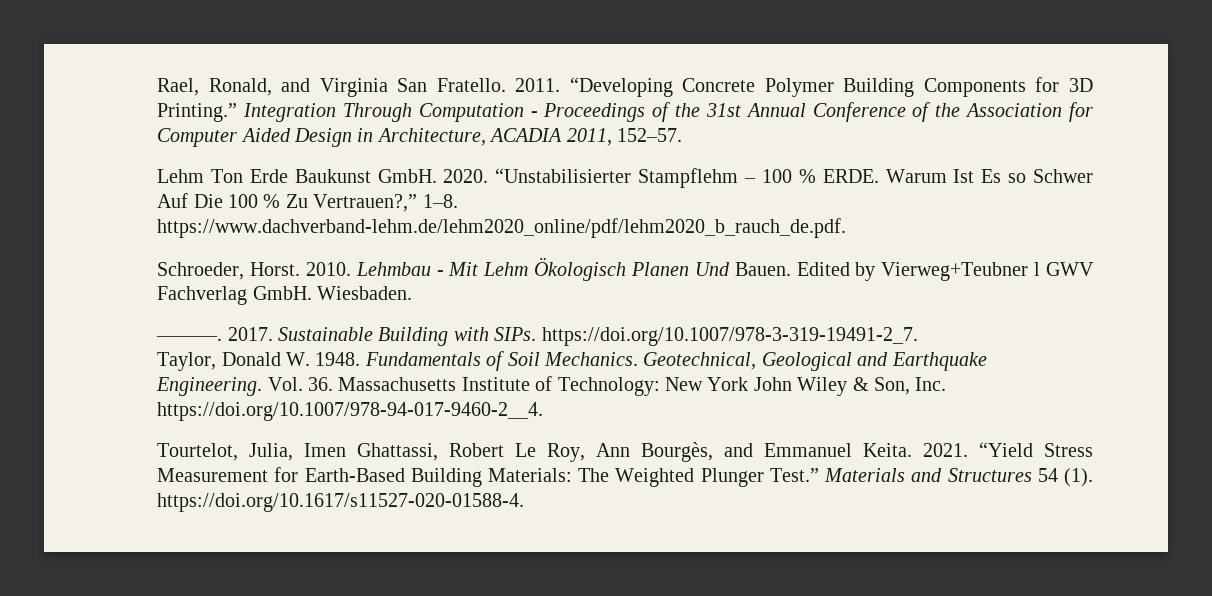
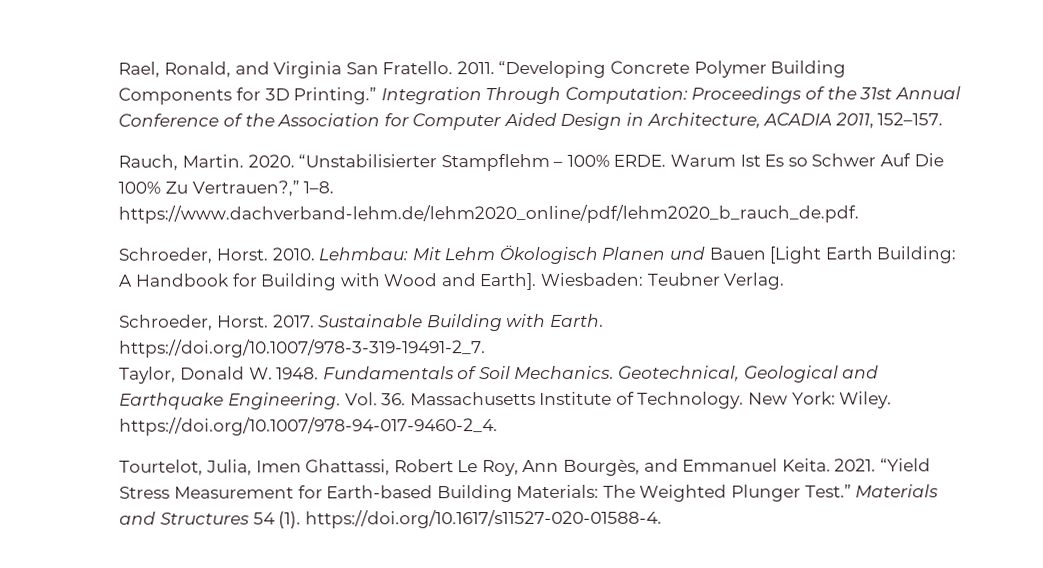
- Integration Through Computation - Proceedings of the 31st Annual Conference of the Association for Computer Aided Design in Architecture, ACADIA 2011, 152–57.
- Lehm Ton Erde Baukunst GmbH.
+ Integration Through Computation: Proceedings of the 31st Annual Conference of the Association for Computer Aided Design in Architecture, ACADIA 2011, 152–157.
+ Rauch, Martin.
- “Unstabilisierter Stampflehm – 100 % ERDE.
+ “Unstabilisierter Stampflehm – 100% ERDE.
- Warum Ist Es so Schwer Auf Die 100 % Zu Vertrauen?,” 1–8. https://www.dachverband-lehm.de/lehm2020_online/pdf/lehm2020_b_rauch_de.pdf.
+ Warum Ist Es so Schwer Auf Die 100% Zu Vertrauen?,” 1–8. https://www.dachverband-lehm.de/lehm2020_online/pdf/lehm2020_b_rauch_de.pdf.
- Lehmbau - Mit Lehm Ökologisch Planen Und Bauen. Edited by Vierweg+Teubner l GWV Fachverlag GmbH. Wiesbaden.
- ———.
+ Lehmbau: Mit Lehm Ökologisch Planen und Bauen [Light Earth Building: A Handbook for Building with Wood and Earth]. Wiesbaden: Teubner Verlag.
+ Schroeder, Horst.
- Sustainable Building with SIPs. https://doi.org/10.1007/978-3-319-19491-2_7.
+ Sustainable Building with Earth. https://doi.org/10.1007/978-3-319-19491-2_7.
- Vol. 36. Massachusetts Institute of Technology: New York John Wiley & Son, Inc. https://doi.org/10.1007/978-94-017-9460-2__4.
+ Vol. 36. Massachusetts Institute of Technology. New York: Wiley. https://doi.org/10.1007/978-94-017-9460-2_4.
- “Yield Stress Measurement for Earth-Based Building Materials: The Weighted Plunger Test.”
+ “Yield Stress Measurement for Earth-based Building Materials: The Weighted Plunger Test.”

